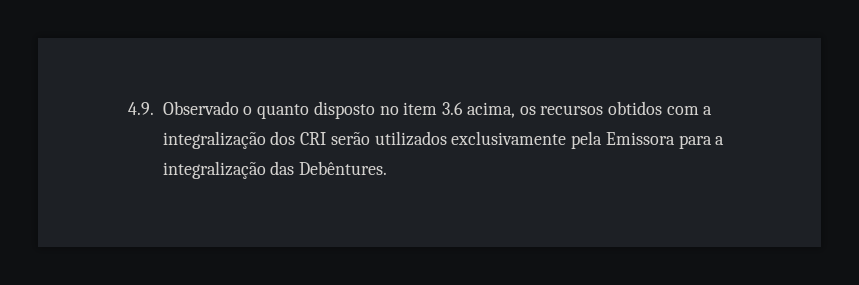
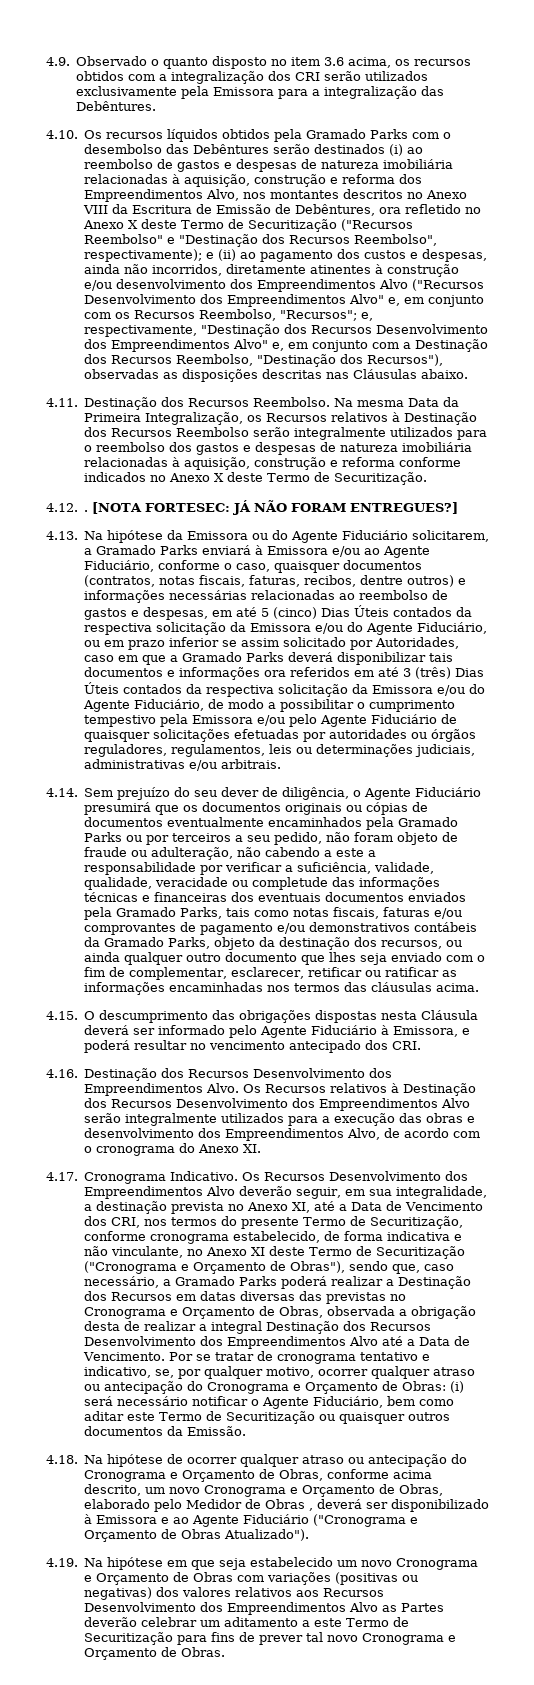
+ 4.10. Os recursos líquidos obtidos pela Gramado Parks com o desembolso das Debêntures serão destinados (i) ao reembolso de gastos e despesas de natureza imobiliária relacionadas à aquisição, construção e reforma dos Empreendimentos Alvo, nos montantes descritos no Anexo VIII da Escritura de Emissão de Debêntures, ora refletido no Anexo X deste Termo de Securitização ("Recursos Reembolso" e "Destinação dos Recursos Reembolso", respectivamente); e (ii) ao pagamento dos custos e despesas, ainda não incorridos, diretamente atinentes à construção e/ou desenvolvimento dos Empreendimentos Alvo ("Recursos Desenvolvimento dos Empreendimentos Alvo" e, em conjunto com os Recursos Reembolso, "Recursos"; e, respectivamente, "Destinação dos Recursos Desenvolvimento dos Empreendimentos Alvo" e, em conjunto com a Destinação dos Recursos Reembolso, "Destinação dos Recursos"), observadas as disposições descritas nas Cláusulas abaixo.
+ 4.11. Destinação dos Recursos Reembolso. Na mesma Data da Primeira Integralização, os Recursos relativos à Destinação dos Recursos Reembolso serão integralmente utilizados para o reembolso dos gastos e despesas de natureza imobiliária relacionadas à aquisição, construção e reforma conforme indicados no Anexo X deste Termo de Securitização.
+ 4.12. . [NOTA FORTESEC: JÁ NÃO FORAM ENTREGUES?]
+ 4.13. Na hipótese da Emissora ou do Agente Fiduciário solicitarem, a Gramado Parks enviará à Emissora e/ou ao Agente Fiduciário, conforme o caso, quaisquer documentos (contratos, notas fiscais, faturas, recibos, dentre outros) e informações necessárias relacionadas ao reembolso de gastos e despesas, em até 5 (cinco) Dias Úteis contados da respectiva solicitação da Emissora e/ou do Agente Fiduciário, ou em prazo inferior se assim solicitado por Autoridades, caso em que a Gramado Parks deverá disponibilizar tais documentos e informações ora referidos em até 3 (três) Dias Úteis contados da respectiva solicitação da Emissora e/ou do Agente Fiduciário, de modo a possibilitar o cumprimento tempestivo pela Emissora e/ou pelo Agente Fiduciário de quaisquer solicitações efetuadas por autoridades ou órgãos reguladores, regulamentos, leis ou determinações judiciais, administrativas e/ou arbitrais.
+ 4.14. Sem prejuízo do seu dever de diligência, o Agente Fiduciário presumirá que os documentos originais ou cópias de documentos eventualmente encaminhados pela Gramado Parks ou por terceiros a seu pedido, não foram objeto de fraude ou adulteração, não cabendo a este a responsabilidade por verificar a suficiência, validade, qualidade, veracidade ou completude das informações técnicas e financeiras dos eventuais documentos enviados pela Gramado Parks, tais como notas fiscais, faturas e/ou comprovantes de pagamento e/ou demonstrativos contábeis da Gramado Parks, objeto da destinação dos recursos, ou ainda qualquer outro documento que lhes seja enviado com o fim de complementar, esclarecer, retificar ou ratificar as informações encaminhadas nos termos das cláusulas acima.
+ 4.15. O descumprimento das obrigações dispostas nesta Cláusula deverá ser informado pelo Agente Fiduciário à Emissora, e poderá resultar no vencimento antecipado dos CRI.
+ 4.16. Destinação dos Recursos Desenvolvimento dos Empreendimentos Alvo. Os Recursos relativos à Destinação dos Recursos Desenvolvimento dos Empreendimentos Alvo serão integralmente utilizados para a execução das obras e desenvolvimento dos Empreendimentos Alvo, de acordo com o cronograma do Anexo XI.
+ 4.17. Cronograma Indicativo. Os Recursos Desenvolvimento dos Empreendimentos Alvo deverão seguir, em sua integralidade, a destinação prevista no Anexo XI, até a Data de Vencimento dos CRI, nos termos do presente Termo de Securitização, conforme cronograma estabelecido, de forma indicativa e não vinculante, no Anexo XI deste Termo de Securitização ("Cronograma e Orçamento de Obras"), sendo que, caso necessário, a Gramado Parks poderá realizar a Destinação dos Recursos em datas diversas das previstas no Cronograma e Orçamento de Obras, observada a obrigação desta de realizar a integral Destinação dos Recursos Desenvolvimento dos Empreendimentos Alvo até a Data de Vencimento. Por se tratar de cronograma tentativo e indicativo, se, por qualquer motivo, ocorrer qualquer atraso ou antecipação do Cronograma e Orçamento de Obras: (i) será necessário notificar o Agente Fiduciário, bem como aditar este Termo de Securitização ou quaisquer outros documentos da Emissão.
+ 4.18. Na hipótese de ocorrer qualquer atraso ou antecipação do Cronograma e Orçamento de Obras, conforme acima descrito, um novo Cronograma e Orçamento de Obras, elaborado pelo Medidor de Obras , deverá ser disponibilizado à Emissora e ao Agente Fiduciário ("Cronograma e Orçamento de Obras Atualizado").
+ 4.19. Na hipótese em que seja estabelecido um novo Cronograma e Orçamento de Obras com variações (positivas ou negativas) dos valores relativos aos Recursos Desenvolvimento dos Empreendimentos Alvo as Partes deverão celebrar um aditamento a este Termo de Securitização para fins de prever tal novo Cronograma e Orçamento de Obras.

